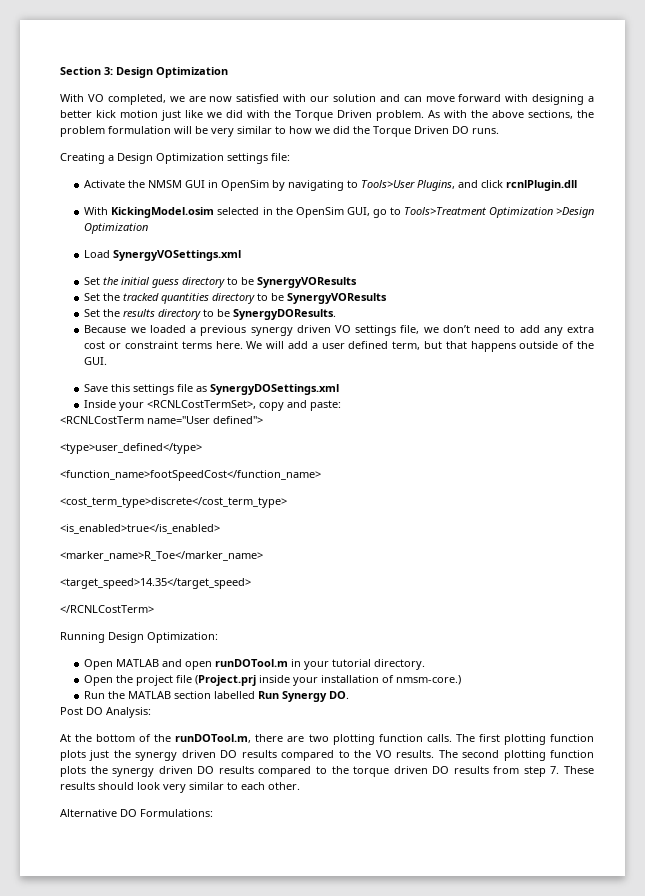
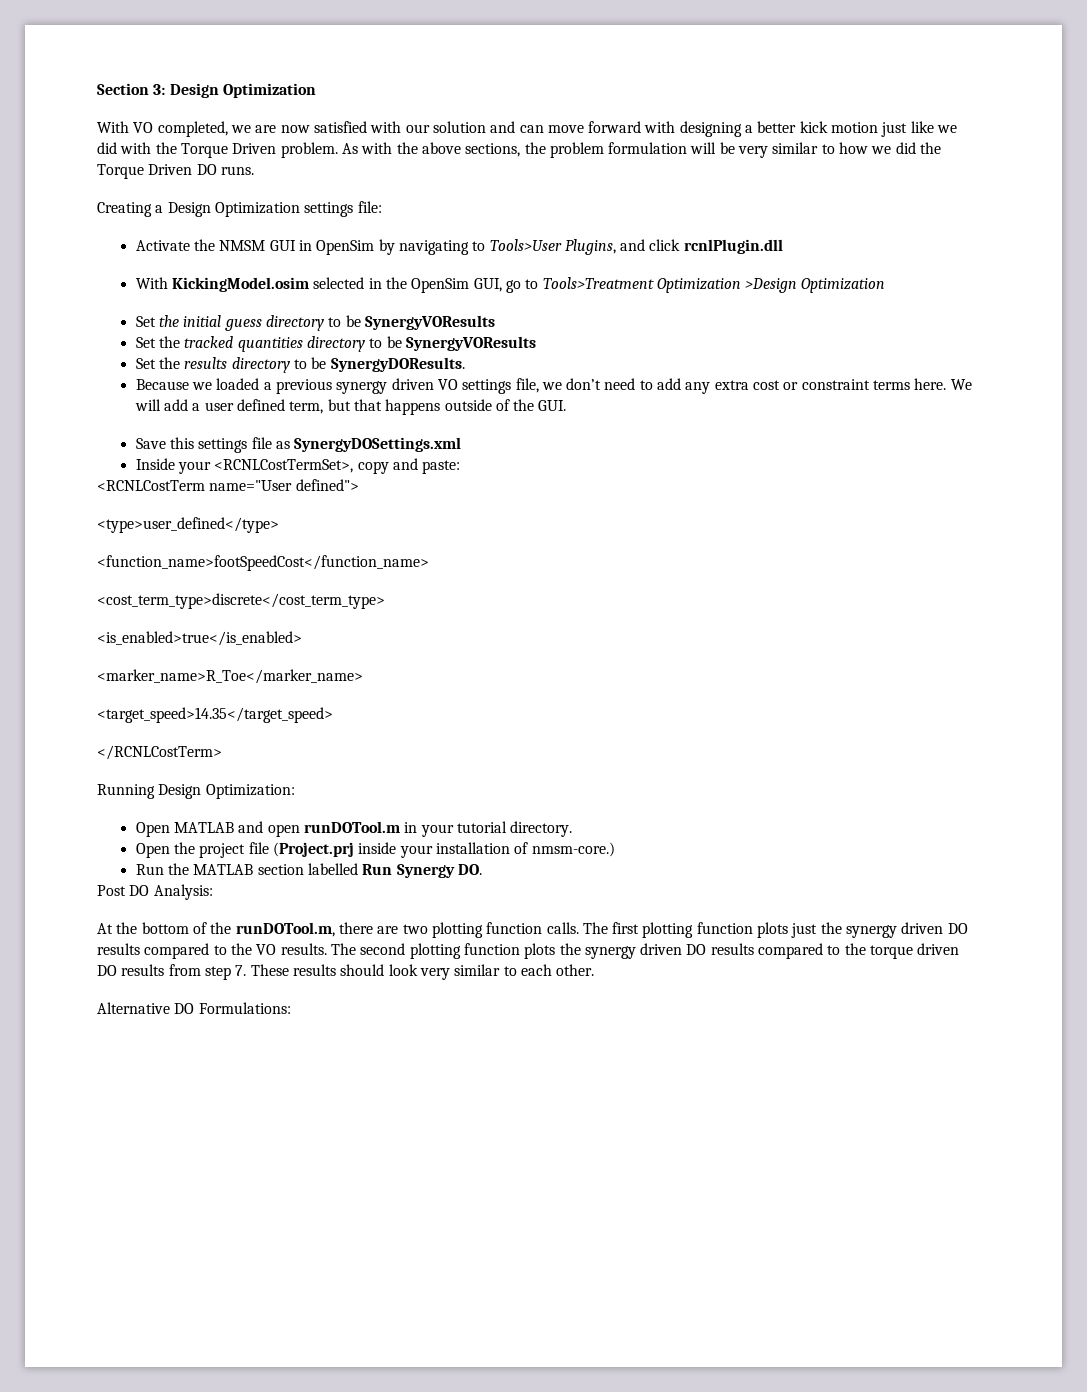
- Load SynergyVOSettings.xml

